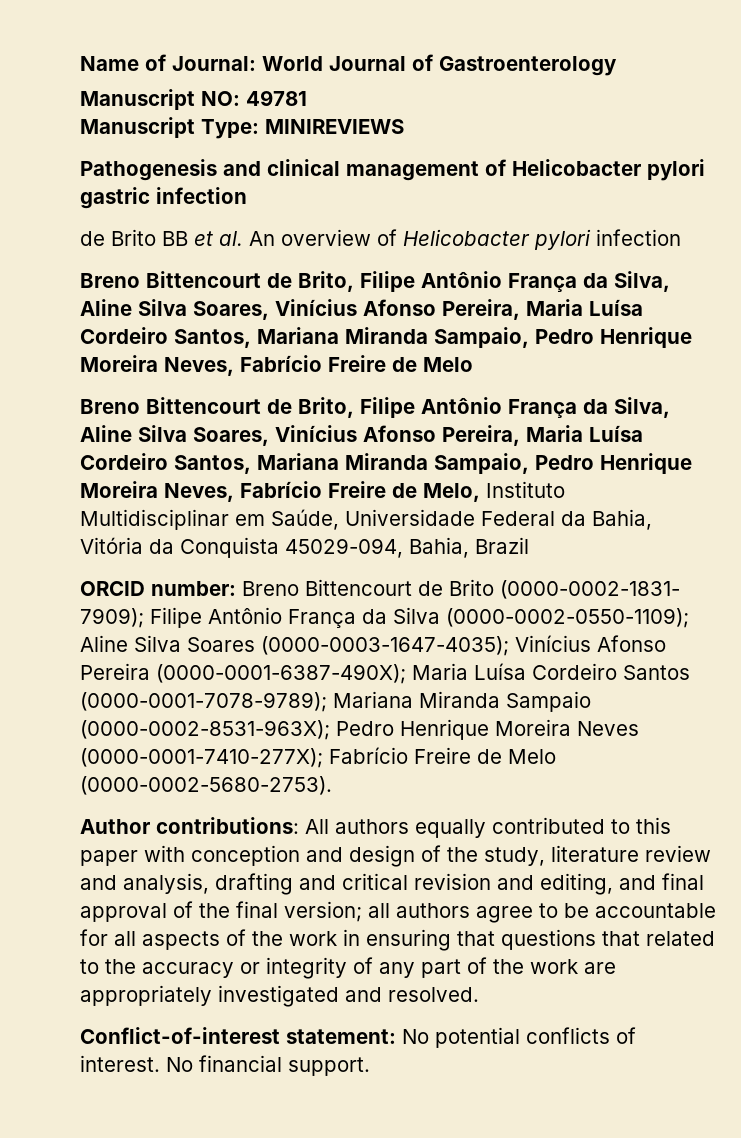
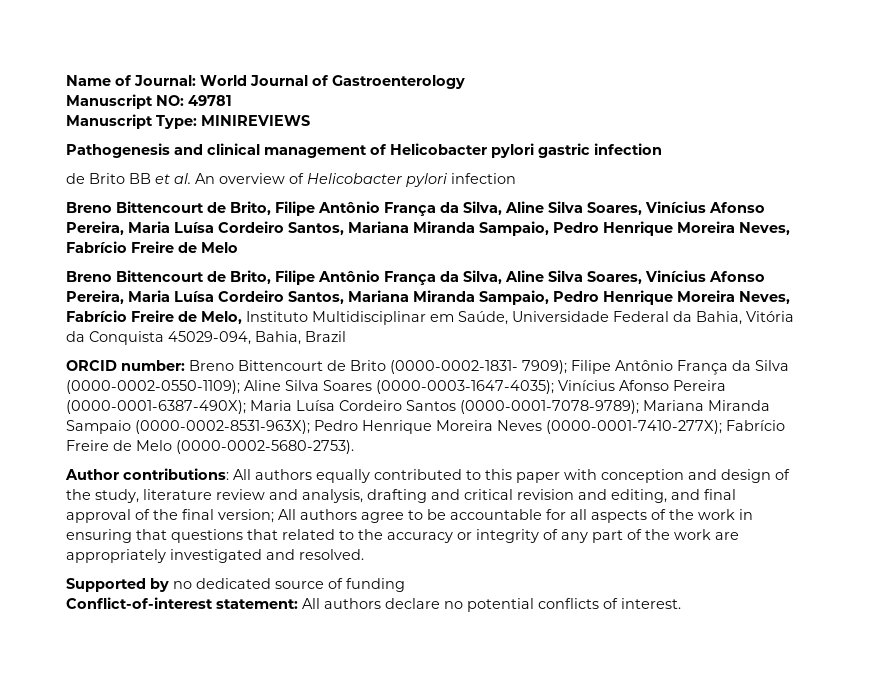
- all authors agree to be accountable for all aspects of the work in ensuring that questions that related to the accuracy or integrity of any part of the work are appropriately investigated and resolved.
+ All authors agree to be accountable for all aspects of the work in ensuring that questions that related to the accuracy or integrity of any part of the work are appropriately investigated and resolved.
- Conflict-of-interest statement: No potential conflicts of interest. No financial support.
+ Supported by no dedicated source of funding
+ Conflict-of-interest statement: All authors declare no potential conflicts of interest.

